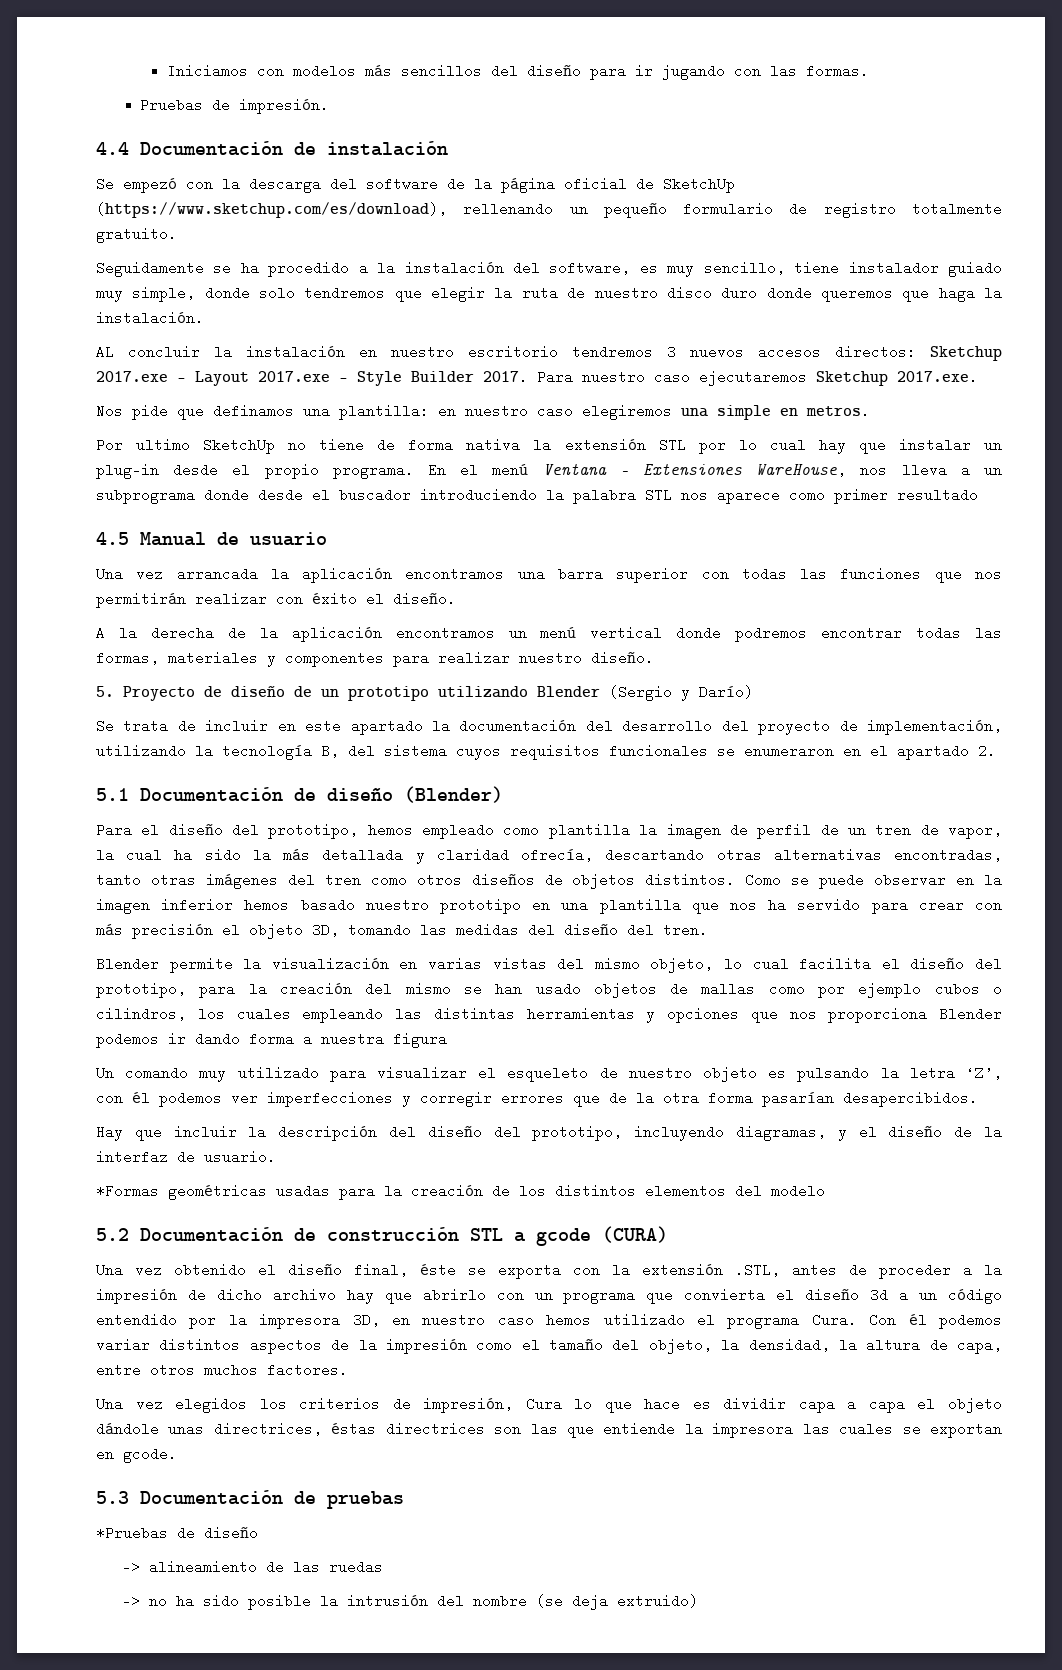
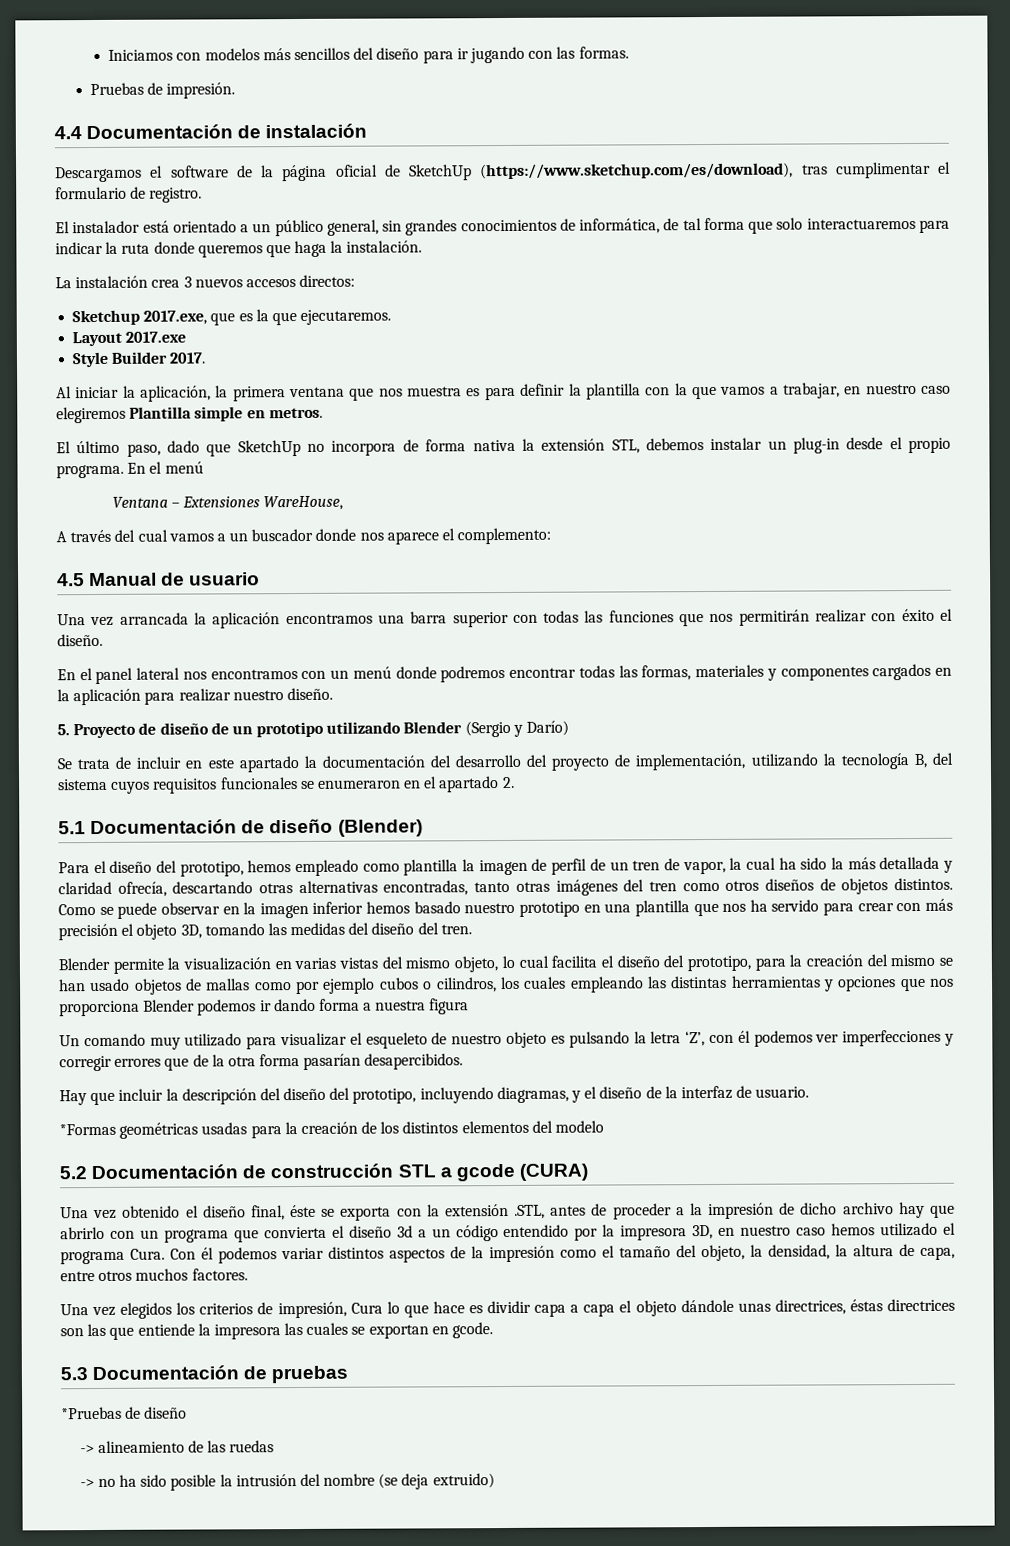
- Se empezó con la descarga del software de la página oficial de SketchUp (https://www.sketchup.com/es/download), rellenando un pequeño formulario de registro totalmente gratuito.
- Seguidamente se ha procedido a la instalación del software, es muy sencillo, tiene instalador guiado muy simple, donde solo tendremos que elegir la ruta de nuestro disco duro donde queremos que haga la instalación.
+ Descargamos el software de la página oficial de SketchUp (https://www.sketchup.com/es/download), tras cumplimentar el formulario de registro.
+ El instalador está orientado a un público general, sin grandes conocimientos de informática, de tal forma que solo interactuaremos para indicar la ruta donde queremos que haga la instalación.
- AL concluir la instalación en nuestro escritorio tendremos 3 nuevos accesos directos: Sketchup 2017.exe – Layout 2017.exe – Style Builder 2017. Para nuestro caso ejecutaremos Sketchup 2017.exe.
- Nos pide que definamos una plantilla: en nuestro caso elegiremos una simple en metros.
+ La instalación crea 3 nuevos accesos directos:
+ Sketchup 2017.exe, que es la que ejecutaremos.
+ Layout 2017.exe
+ Style Builder 2017.
+ Al iniciar la aplicación, la primera ventana que nos muestra es para definir la plantilla con la que vamos a trabajar, en nuestro caso elegiremos Plantilla simple en metros.
- Por ultimo SketchUp no tiene de forma nativa la extensión STL por lo cual hay que instalar un plug-in desde el propio programa.
+ El último paso, dado que SketchUp no incorpora de forma nativa la extensión STL, debemos instalar un plug-in desde el propio programa.
- En el menú Ventana – Extensiones WareHouse, nos lleva a un subprograma donde desde el buscador introduciendo la palabra STL nos aparece como primer resultado
+ En el menú
+ Ventana – Extensiones WareHouse,
+ A través del cual vamos a un buscador donde nos aparece el complemento:
- A la derecha de la aplicación encontramos un menú vertical donde podremos encontrar todas las formas, materiales y componentes para realizar nuestro diseño.
+ En el panel lateral nos encontramos con un menú donde podremos encontrar todas las formas, materiales y componentes cargados en la aplicación para realizar nuestro diseño.

